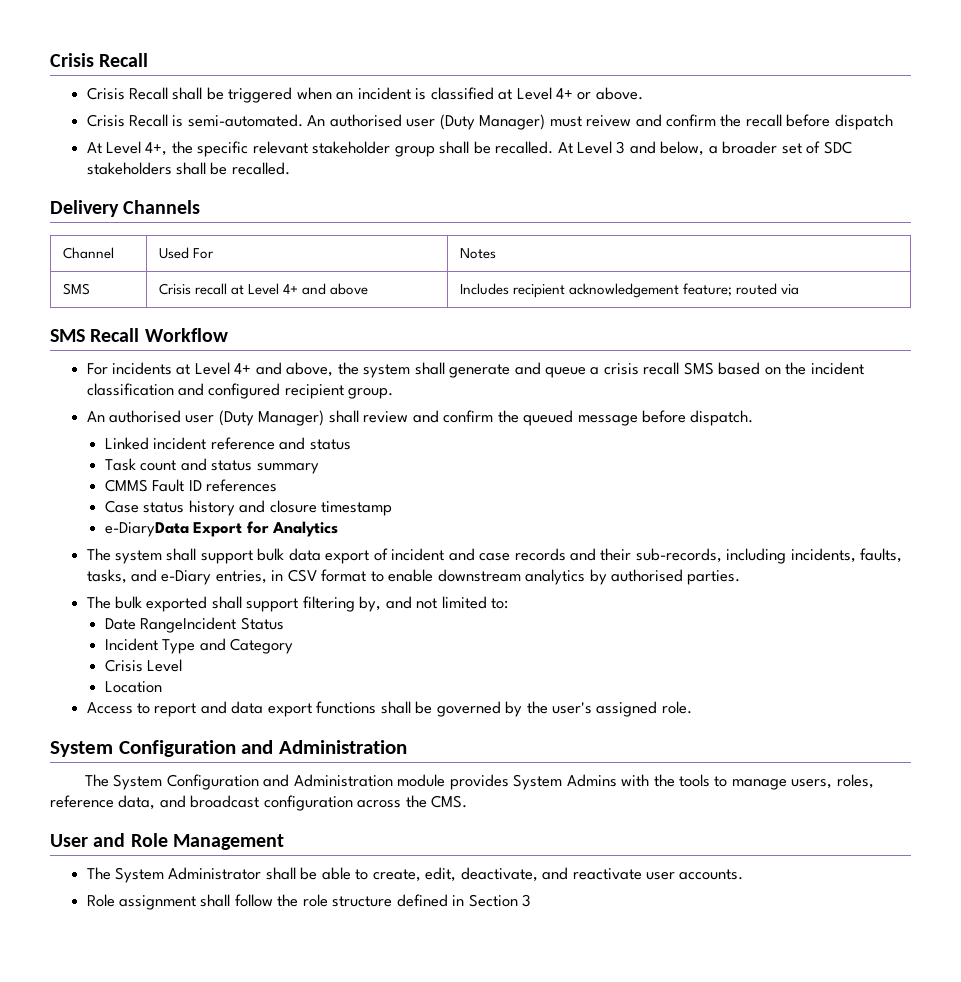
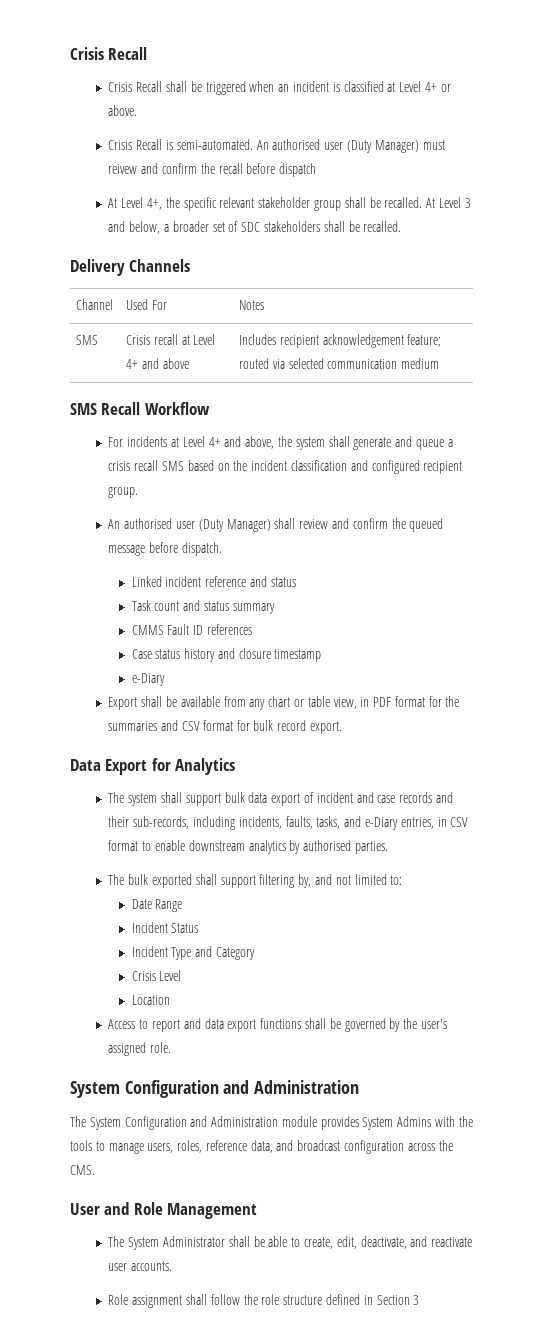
- SMS | Crisis recall at Level 4+ and above | Includes recipient acknowledgement feature; routed via
+ SMS | Crisis recall at Level 4+ and above | Includes recipient acknowledgement feature; routed via selected communication medium
  Case status history and closure timestamp
- e-DiaryData Export for Analytics
+ e-Diary
+ Export shall be available from any chart or table view, in PDF format for the summaries and CSV format for bulk record export.
+ Data Export for Analytics
- Date RangeIncident Status
+ Date Range
+ Incident Status

